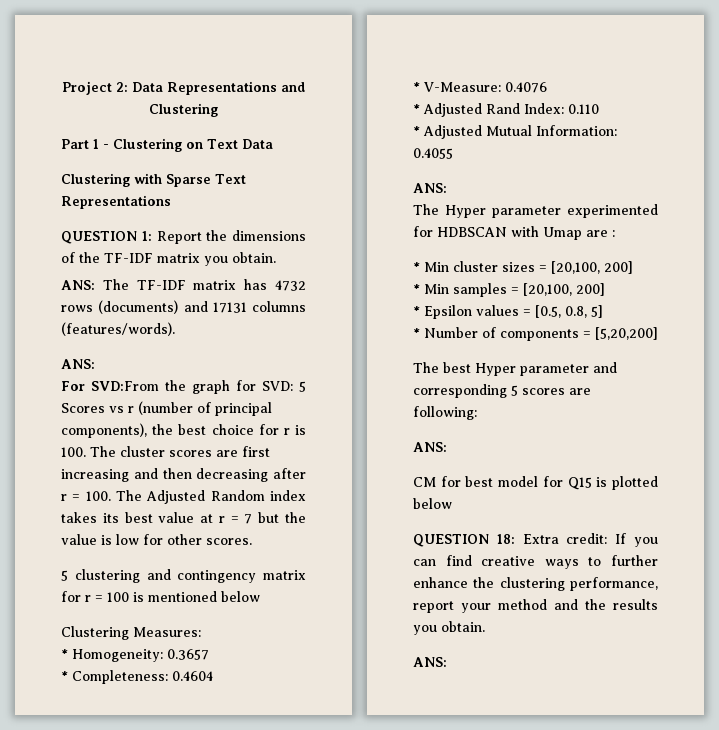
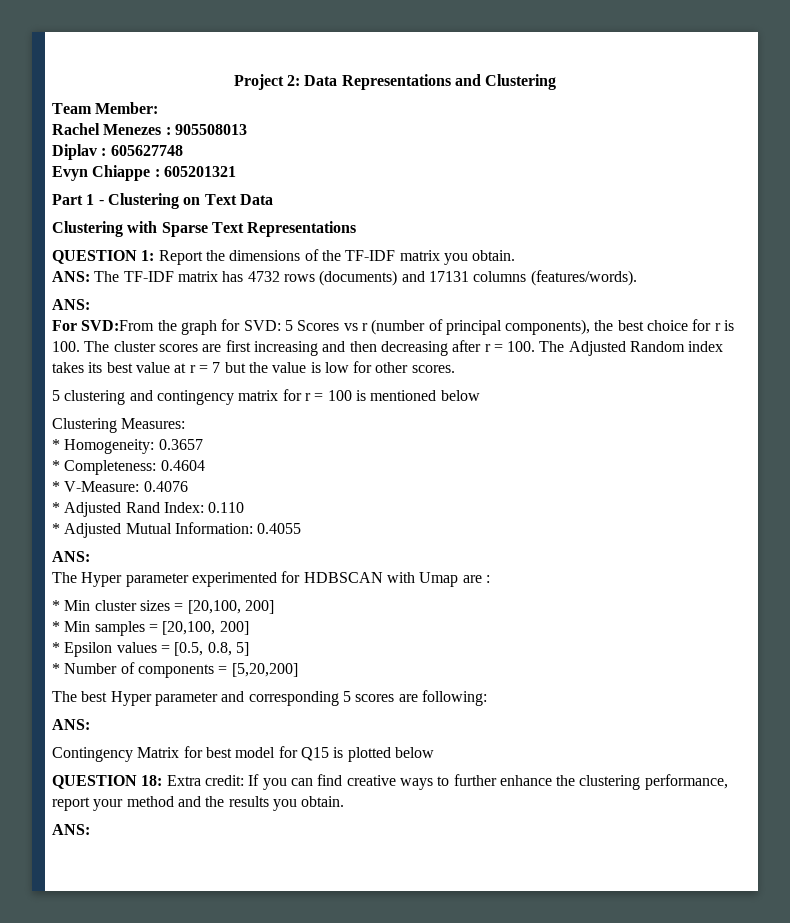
+ Team Member:
+ Rachel Menezes : 905508013
+ Diplav : 605627748
+ Evyn Chiappe : 605201321
- CM for best model for Q15 is plotted below
+ Contingency Matrix for best model for Q15 is plotted below

